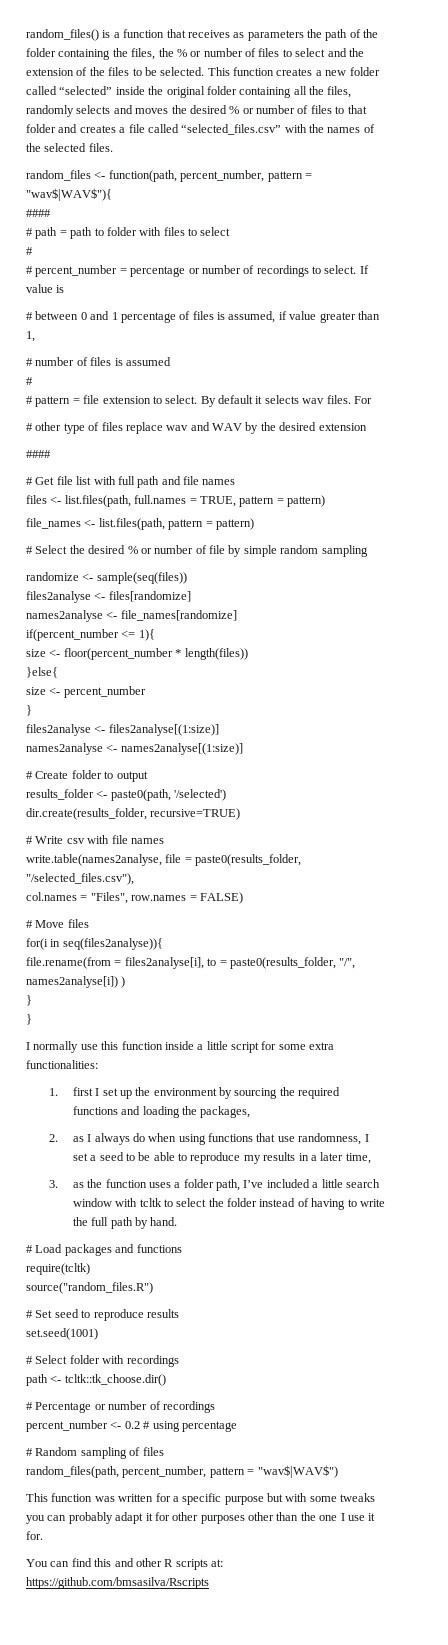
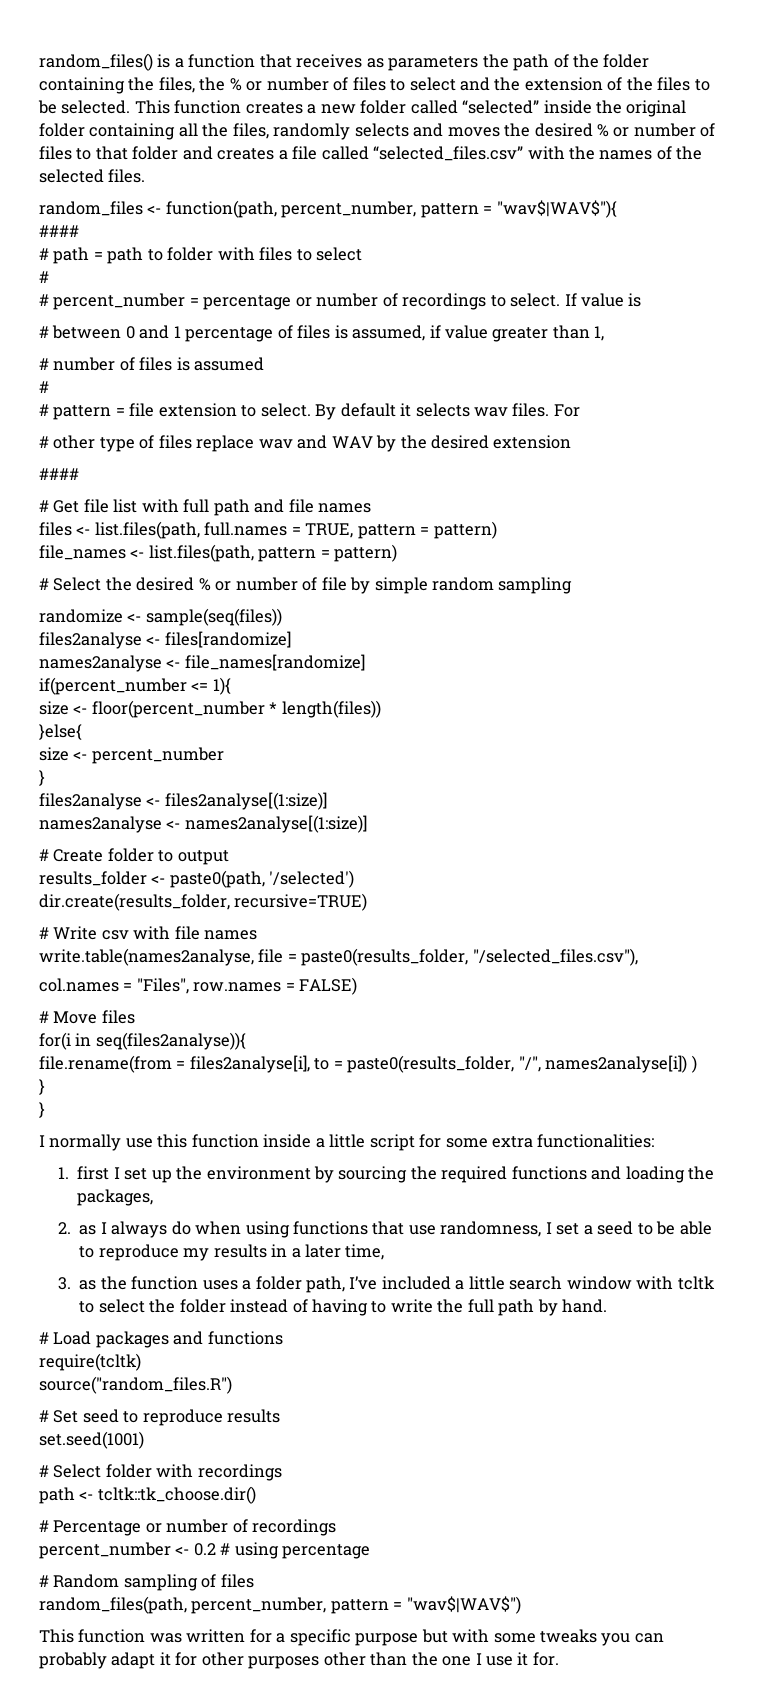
- You can find this and other R scripts at: https://github.com/bmsasilva/Rscripts

